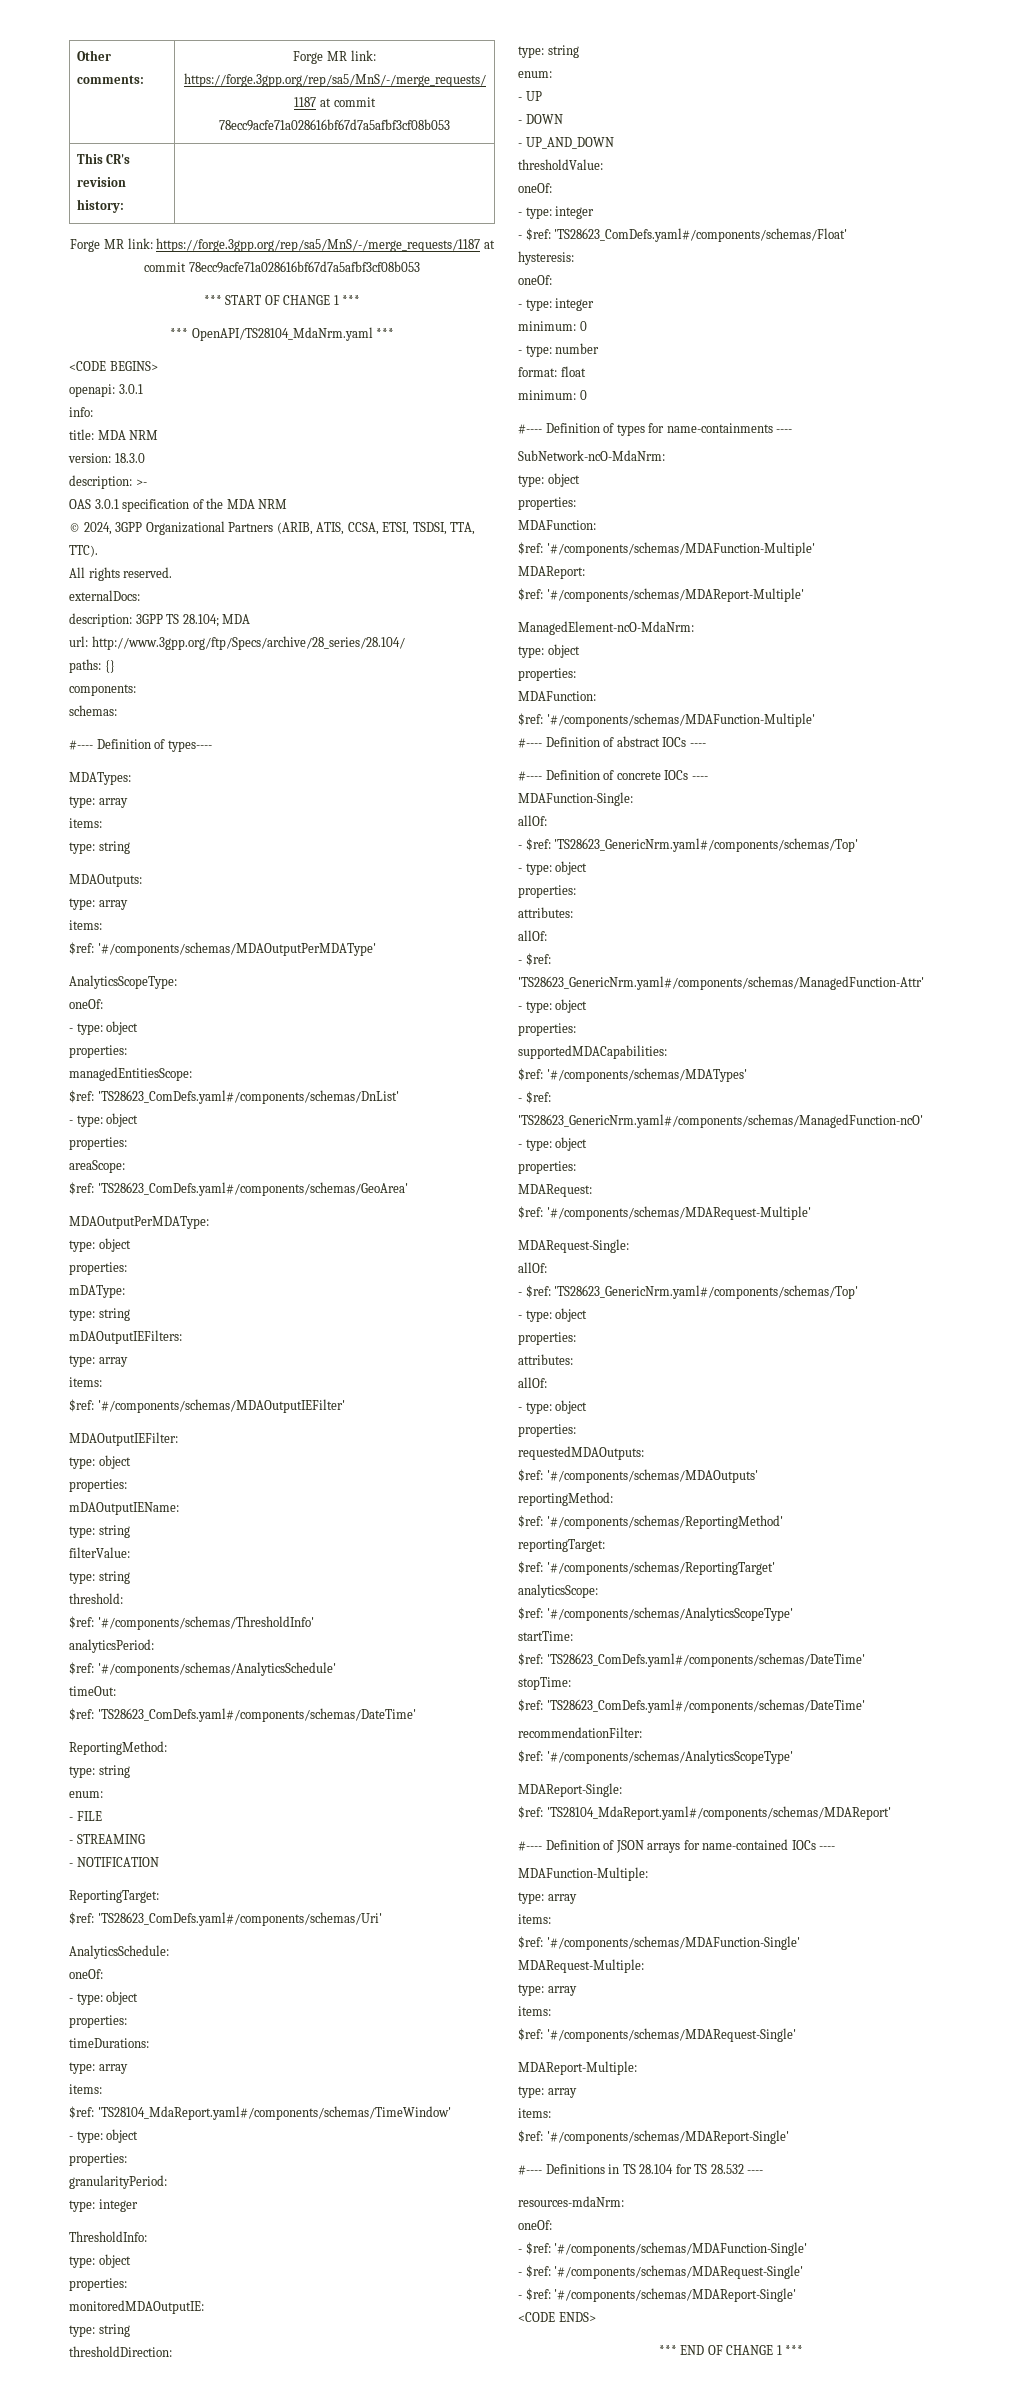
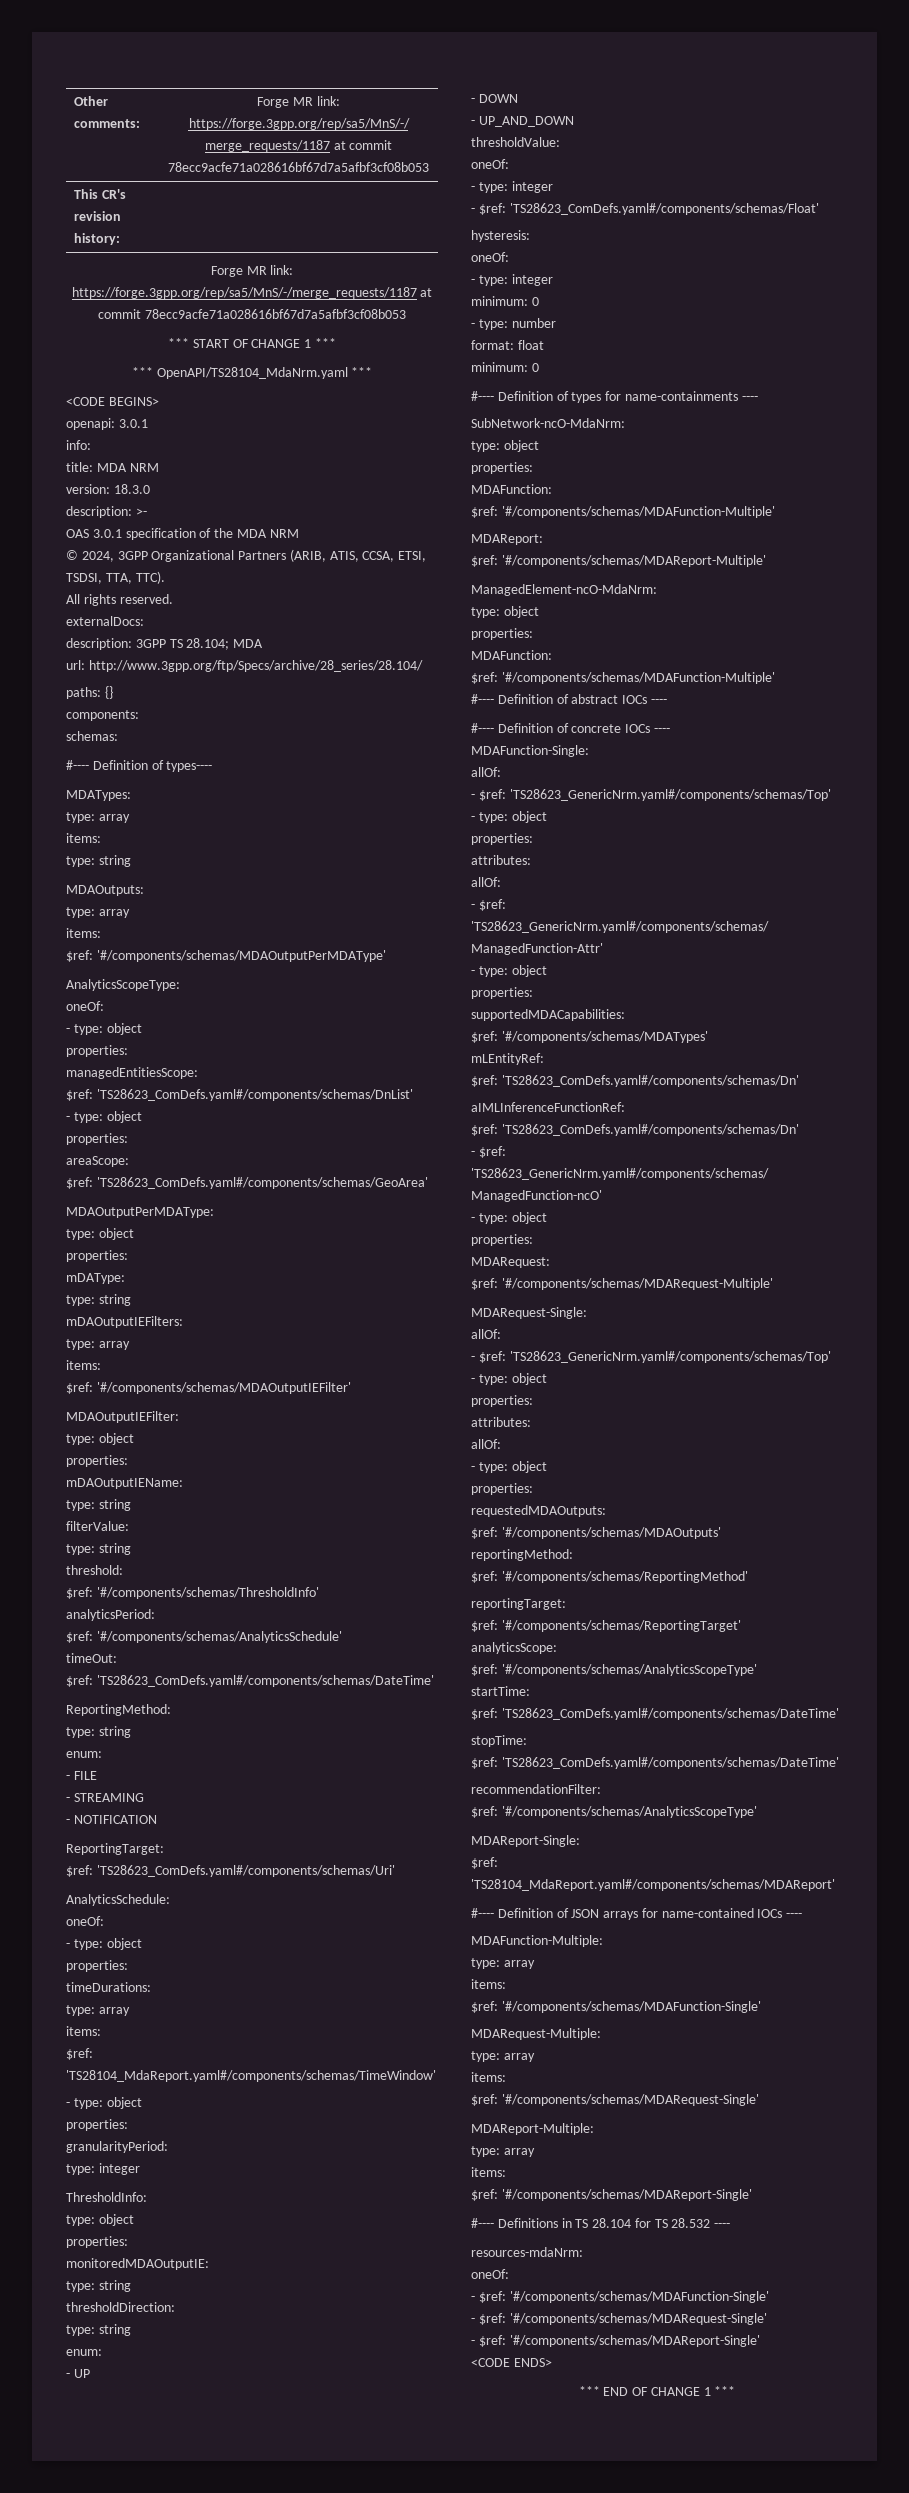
+ mLEntityRef:
+ $ref: 'TS28623_ComDefs.yaml#/components/schemas/Dn'
+ aIMLInferenceFunctionRef:
+ $ref: 'TS28623_ComDefs.yaml#/components/schemas/Dn'

